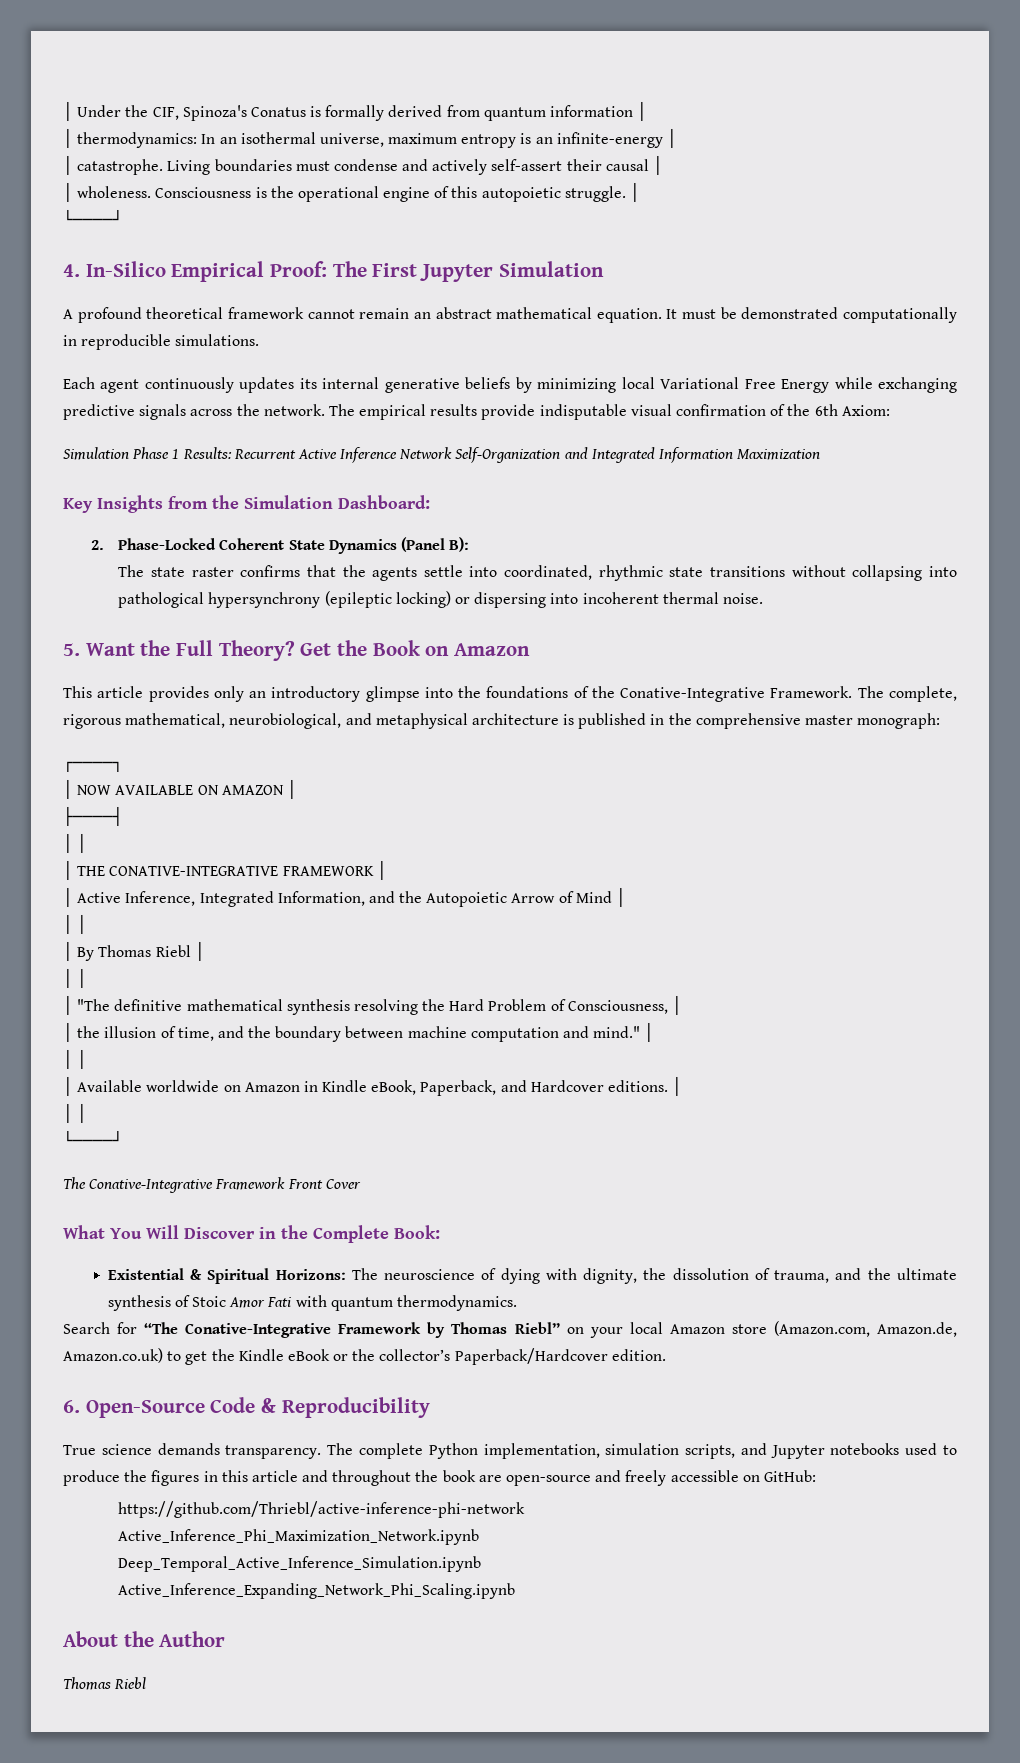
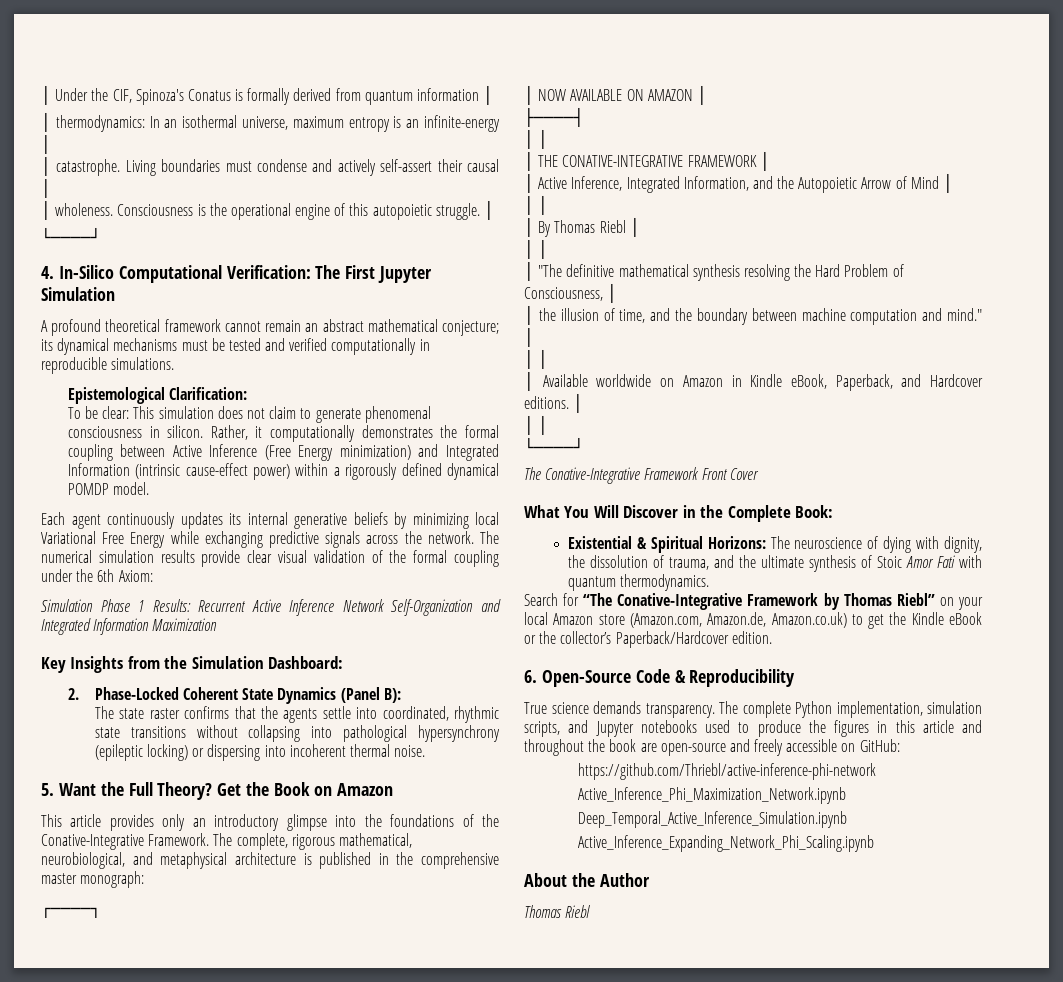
- 4. In-Silico Empirical Proof: The First Jupyter Simulation
+ 4. In-Silico Computational Verification: The First Jupyter Simulation
- A profound theoretical framework cannot remain an abstract mathematical equation. It must be demonstrated computationally in reproducible simulations.
+ A profound theoretical framework cannot remain an abstract mathematical conjecture; its dynamical mechanisms must be tested and verified computationally in reproducible simulations.
+ Epistemological Clarification:
+ To be clear: This simulation does not claim to generate phenomenal consciousness in silicon. Rather, it computationally demonstrates the formal coupling between Active Inference (Free Energy minimization) and Integrated Information (intrinsic cause-effect power) within a rigorously defined dynamical POMDP model.
- The empirical results provide indisputable visual confirmation of the 6th Axiom:
+ The numerical simulation results provide clear visual validation of the formal coupling under the 6th Axiom:

